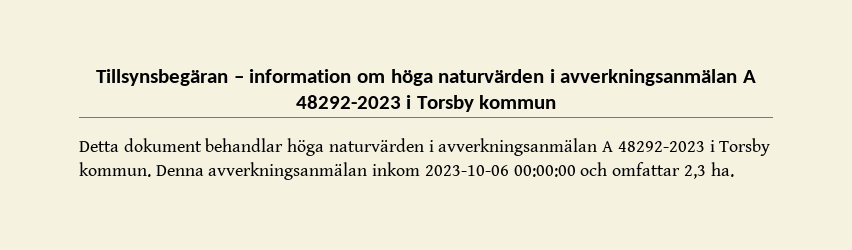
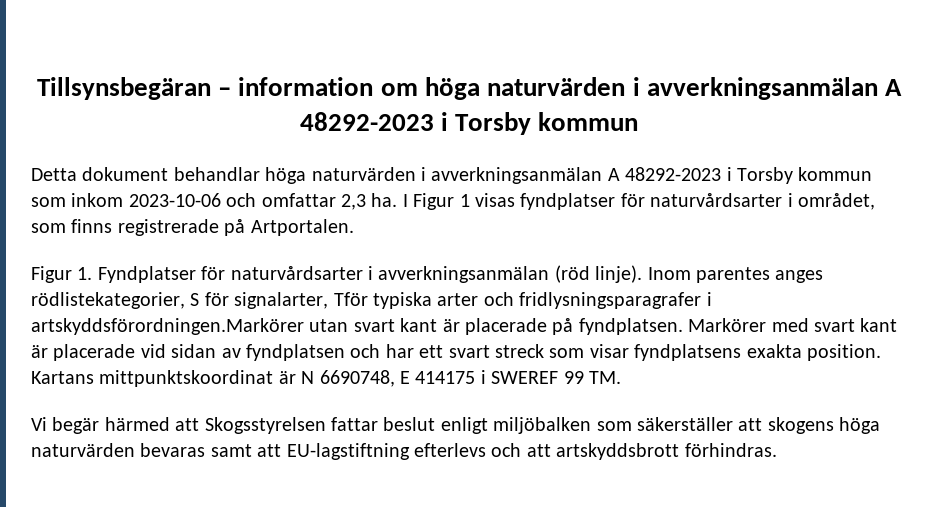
- Detta dokument behandlar höga naturvärden i avverkningsanmälan A 48292-2023 i Torsby kommun. Denna avverkningsanmälan inkom 2023-10-06 00:00:00 och omfattar 2,3 ha.
+ Detta dokument behandlar höga naturvärden i avverkningsanmälan A 48292-2023 i Torsby kommun som inkom 2023-10-06 och omfattar 2,3 ha.
+ I Figur 1 visas fyndplatser för naturvårdsarter i området, som finns registrerade på Artportalen.
+ Figur 1. Fyndplatser för naturvårdsarter i avverkningsanmälan (röd linje). Inom parentes anges rödlistekategorier, S för signalarter, Tför typiska arter och fridlysningsparagrafer i artskyddsförordningen.Markörer utan svart kant är placerade på fyndplatsen. Markörer med svart kant är placerade vid sidan av fyndplatsen och har ett svart streck som visar fyndplatsens exakta position. Kartans mittpunktskoordinat är N 6690748, E 414175 i SWEREF 99 TM.
+ Vi begär härmed att Skogsstyrelsen fattar beslut enligt miljöbalken som säkerställer att skogens höga naturvärden bevaras samt att EU-lagstiftning efterlevs och att artskyddsbrott förhindras.

